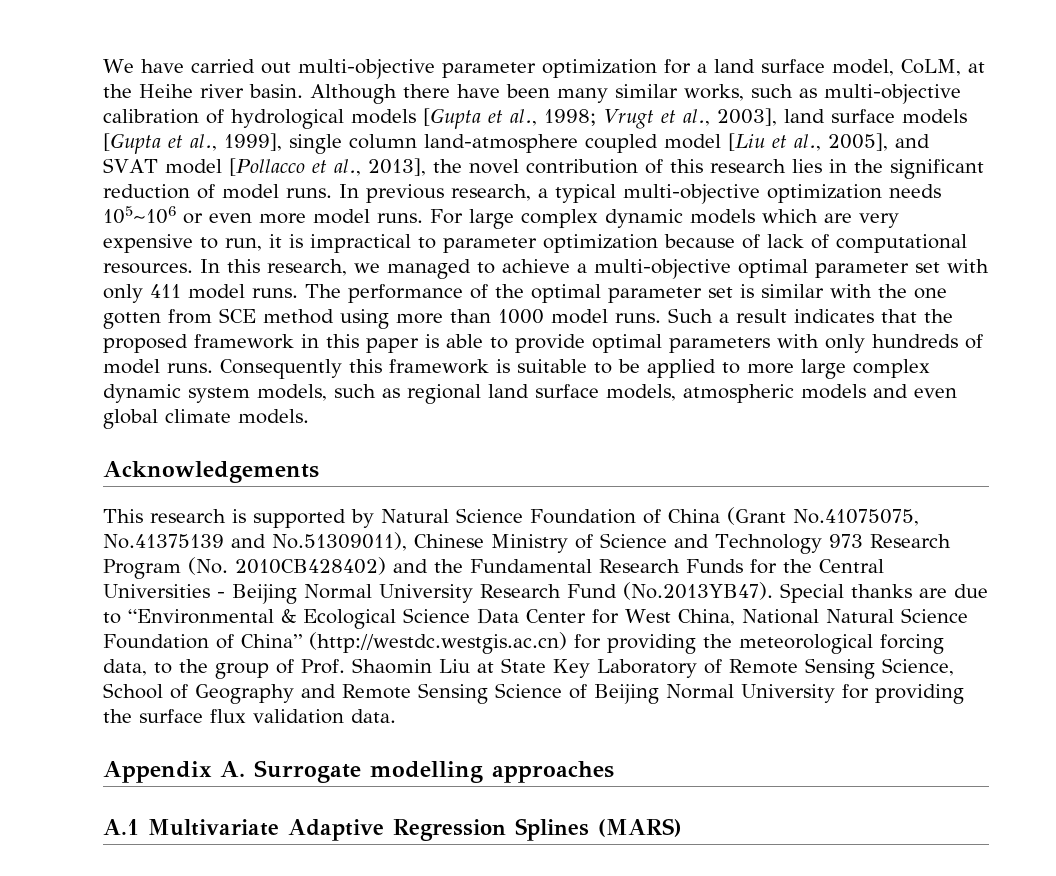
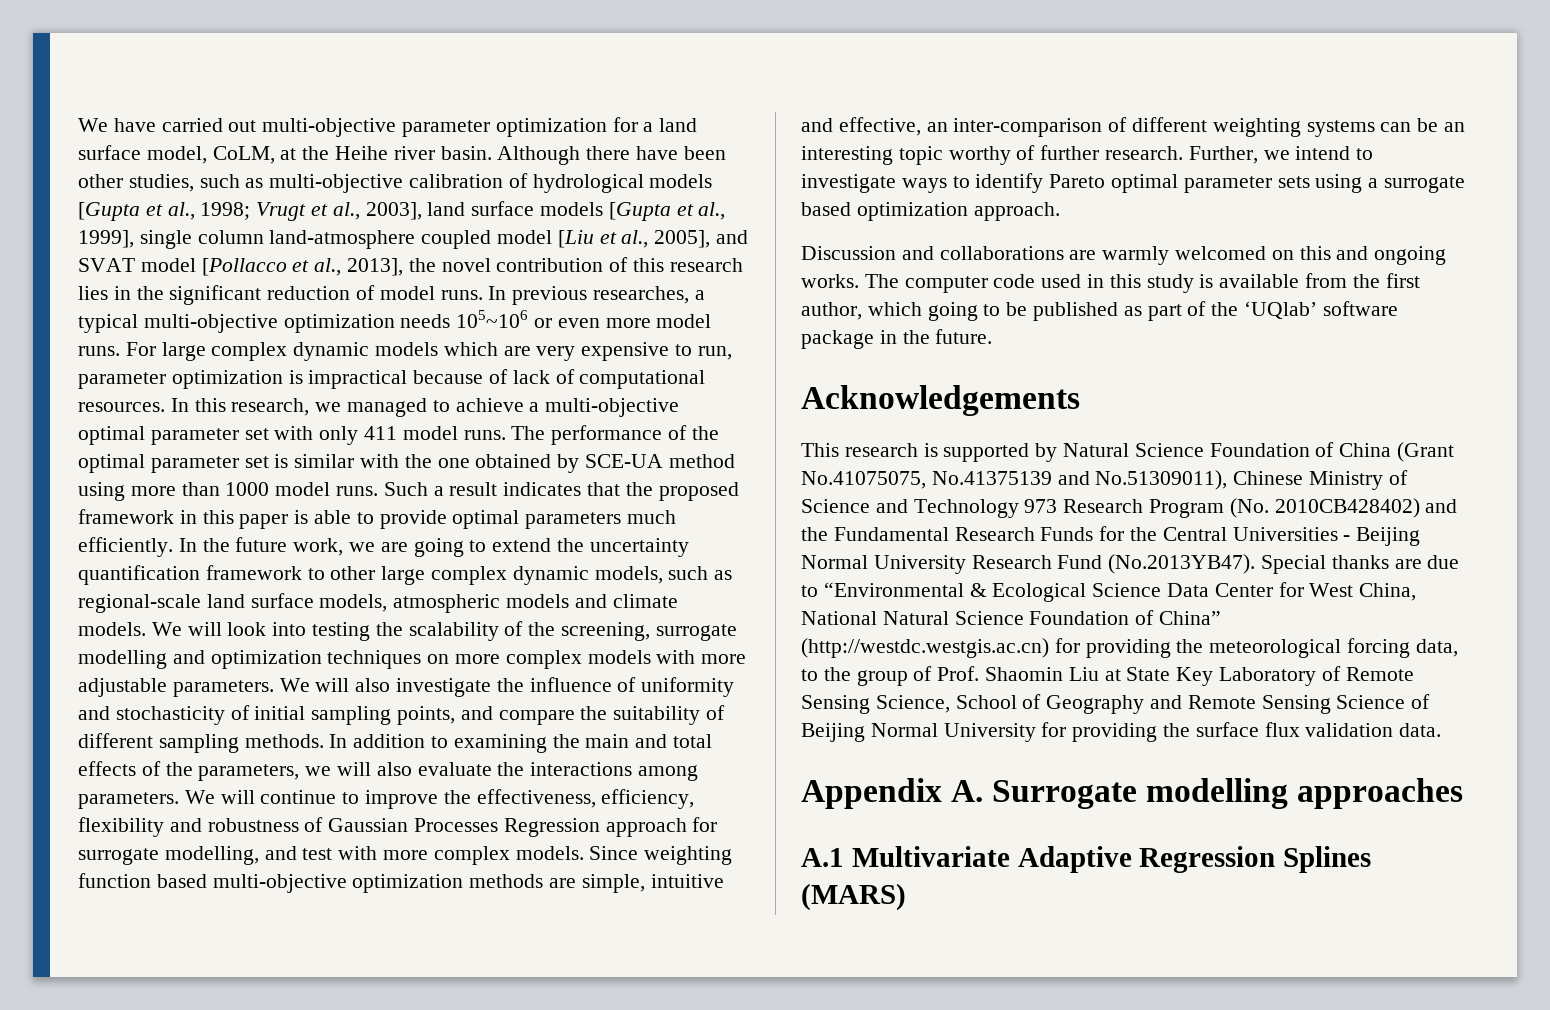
- Although there have been many similar works, such as multi-objective calibration of hydrological models [Gupta et al., 1998; Vrugt et al., 2003], land surface models [Gupta et al., 1999], single column land-atmosphere coupled model [Liu et al., 2005], and SVAT model [Pollacco et al., 2013], the novel contribution of this research lies in the significant reduction of model runs.
+ Although there have been other studies, such as multi-objective calibration of hydrological models [Gupta et al., 1998; Vrugt et al., 2003], land surface models [Gupta et al., 1999], single column land-atmosphere coupled model [Liu et al., 2005], and SVAT model [Pollacco et al., 2013], the novel contribution of this research lies in the significant reduction of model runs.
- In previous research, a typical multi-objective optimization needs 105~106 or even more model runs.
+ In previous researches, a typical multi-objective optimization needs 105~106 or even more model runs.
- For large complex dynamic models which are very expensive to run, it is impractical to parameter optimization because of lack of computational resources.
+ For large complex dynamic models which are very expensive to run, parameter optimization is impractical because of lack of computational resources.
- The performance of the optimal parameter set is similar with the one gotten from SCE method using more than 1000 model runs.
+ The performance of the optimal parameter set is similar with the one obtained by SCE-UA method using more than 1000 model runs.
- Such a result indicates that the proposed framework in this paper is able to provide optimal parameters with only hundreds of model runs. Consequently this framework is suitable to be applied to more large complex dynamic system models, such as regional land surface models, atmospheric models and even global climate models.
+ Such a result indicates that the proposed framework in this paper is able to provide optimal parameters much efficiently. In the future work, we are going to extend the uncertainty quantification framework to other large complex dynamic models, such as regional-scale land surface models, atmospheric models and climate models. We will look into testing the scalability of the screening, surrogate modelling and optimization techniques on more complex models with more adjustable parameters. We will also investigate the influence of uniformity and stochasticity of initial sampling points, and compare the suitability of different sampling methods. In addition to examining the main and total effects of the parameters, we will also evaluate the interactions among parameters. We will continue to improve the effectiveness, efficiency, flexibility and robustness of Gaussian Processes Regression approach for surrogate modelling, and test with more complex models. Since weighting function based multi-objective optimization methods are simple, intuitive and effective, an inter-comparison of different weighting systems can be an interesting topic worthy of further research. Further, we intend to investigate ways to identify Pareto optimal parameter sets using a surrogate based optimization approach.
+ Discussion and collaborations are warmly welcomed on this and ongoing works. The computer code used in this study is available from the first author, which going to be published as part of the ‘UQlab’ software package in the future.

